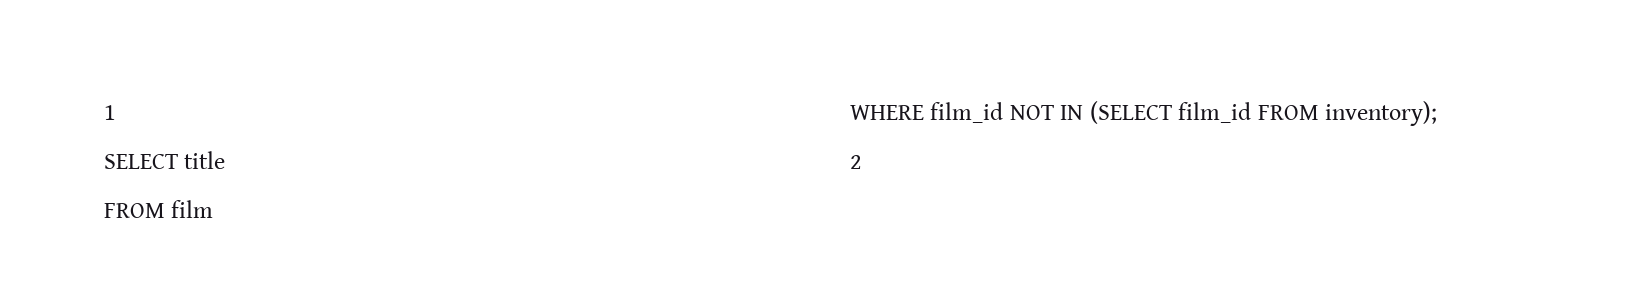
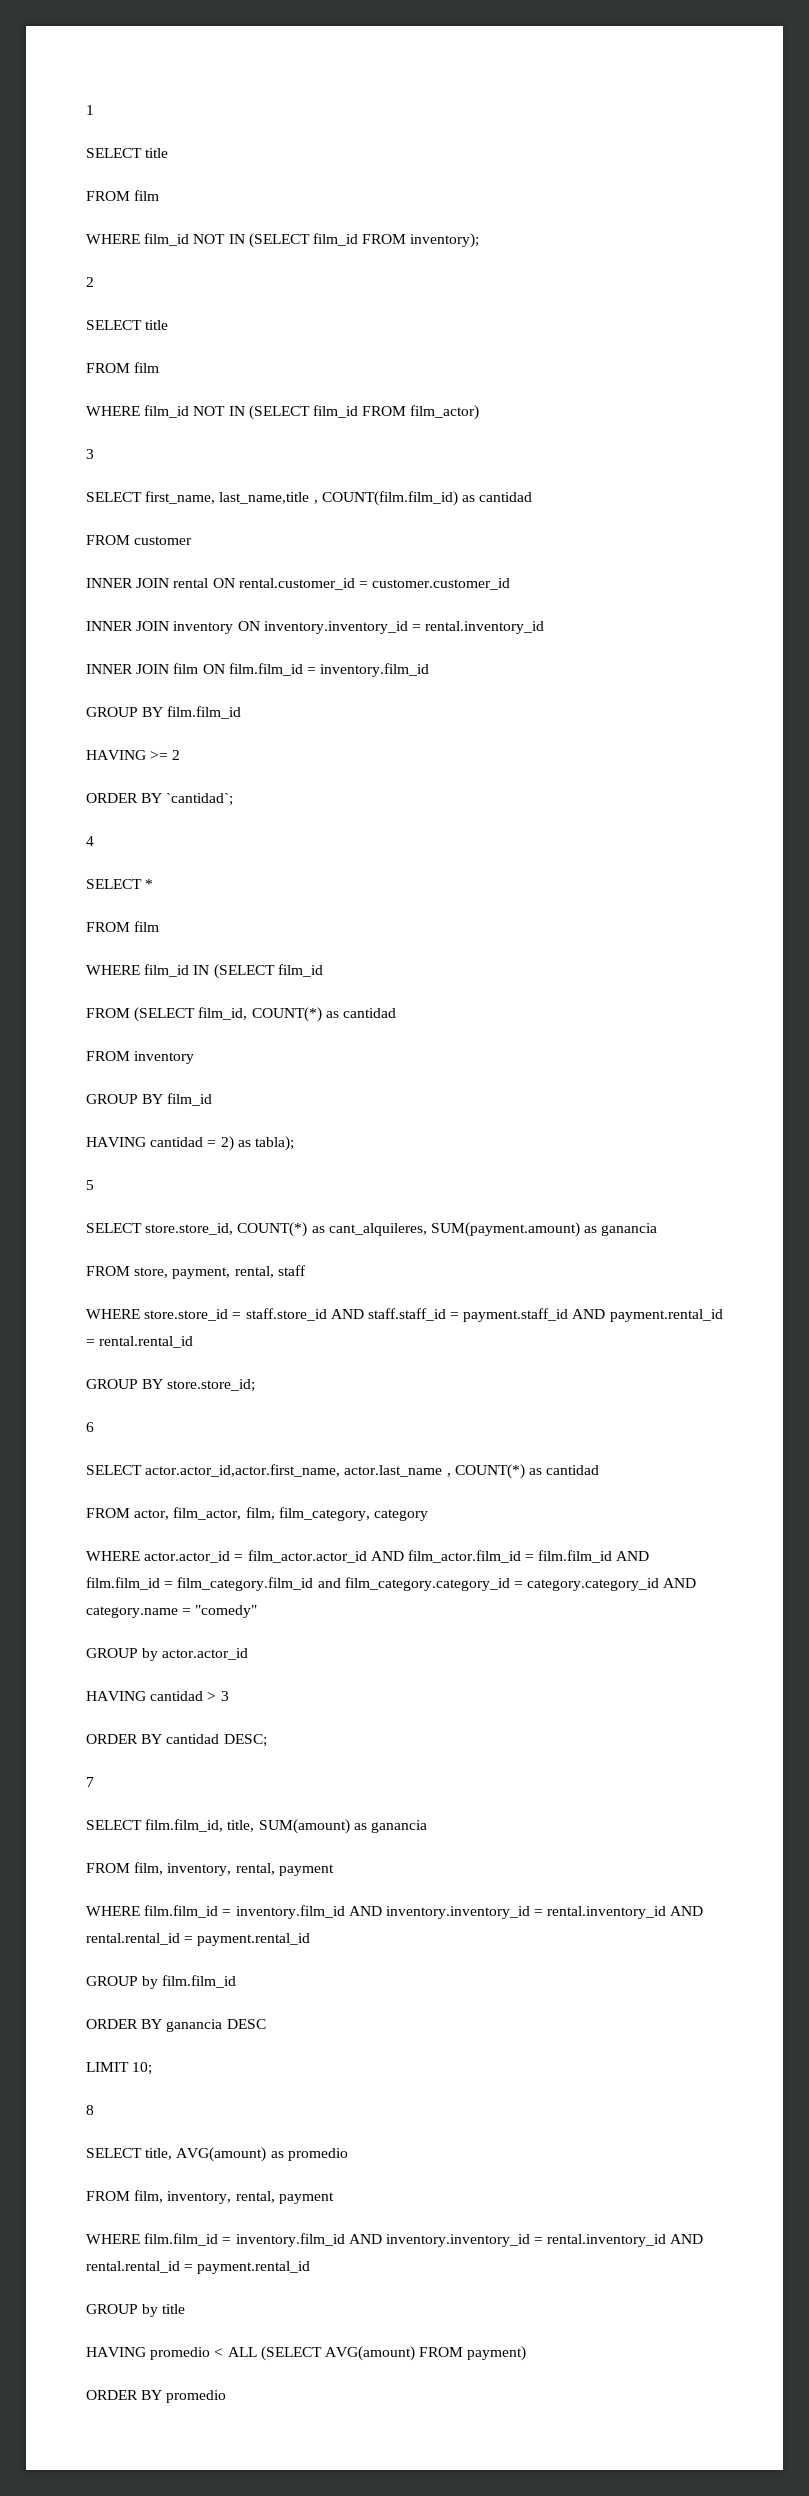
  WHERE film_id NOT IN (SELECT film_id FROM inventory);
  2
+ SELECT title
+ FROM film
+ WHERE film_id NOT IN (SELECT film_id FROM film_actor)
+ 3
+ SELECT first_name, last_name,title , COUNT(film.film_id) as cantidad
+ FROM customer
+ INNER JOIN rental ON rental.customer_id = customer.customer_id
+ INNER JOIN inventory ON inventory.inventory_id = rental.inventory_id
+ INNER JOIN film ON film.film_id = inventory.film_id
+ GROUP BY film.film_id
+ HAVING >= 2
+ ORDER BY `cantidad`;
+ 4
+ SELECT *
+ FROM film
+ WHERE film_id IN (SELECT film_id
+ FROM (SELECT film_id, COUNT(*) as cantidad
+ FROM inventory
+ GROUP BY film_id
+ HAVING cantidad = 2) as tabla);
+ 5
+ SELECT store.store_id, COUNT(*) as cant_alquileres, SUM(payment.amount) as ganancia
+ FROM store, payment, rental, staff
+ WHERE store.store_id = staff.store_id AND staff.staff_id = payment.staff_id AND payment.rental_id = rental.rental_id
+ GROUP BY store.store_id;
+ 6
+ SELECT actor.actor_id,actor.first_name, actor.last_name , COUNT(*) as cantidad
+ FROM actor, film_actor, film, film_category, category
+ WHERE actor.actor_id = film_actor.actor_id AND film_actor.film_id = film.film_id AND film.film_id = film_category.film_id and film_category.category_id = category.category_id AND category.name = "comedy"
+ GROUP by actor.actor_id
+ HAVING cantidad > 3
+ ORDER BY cantidad DESC;
+ 7
+ SELECT film.film_id, title, SUM(amount) as ganancia
+ FROM film, inventory, rental, payment
+ WHERE film.film_id = inventory.film_id AND inventory.inventory_id = rental.inventory_id AND rental.rental_id = payment.rental_id
+ GROUP by film.film_id
+ ORDER BY ganancia DESC
+ LIMIT 10;
+ 8
+ SELECT title, AVG(amount) as promedio
+ FROM film, inventory, rental, payment
+ WHERE film.film_id = inventory.film_id AND inventory.inventory_id = rental.inventory_id AND rental.rental_id = payment.rental_id
+ GROUP by title
+ HAVING promedio < ALL (SELECT AVG(amount) FROM payment)
+ ORDER BY promedio

